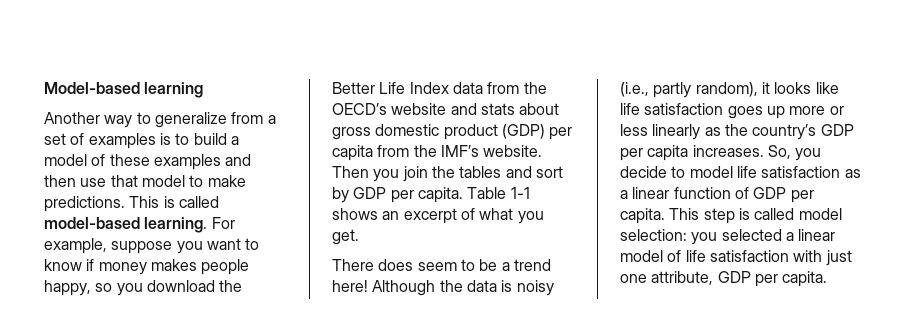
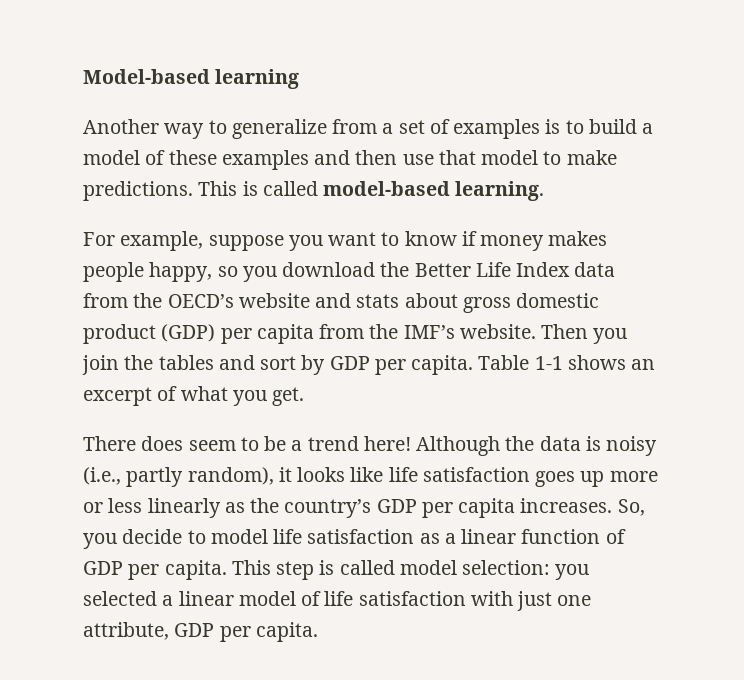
- This is called model-based learning. For example, suppose you want to know if money makes people happy, so you download the Better Life Index data from the OECD’s website and stats about gross domestic product (GDP) per capita from the IMF’s website.
+ This is called model-based learning.
+ For example, suppose you want to know if money makes people happy, so you download the Better Life Index data from the OECD’s website and stats about gross domestic product (GDP) per capita from the IMF’s website.

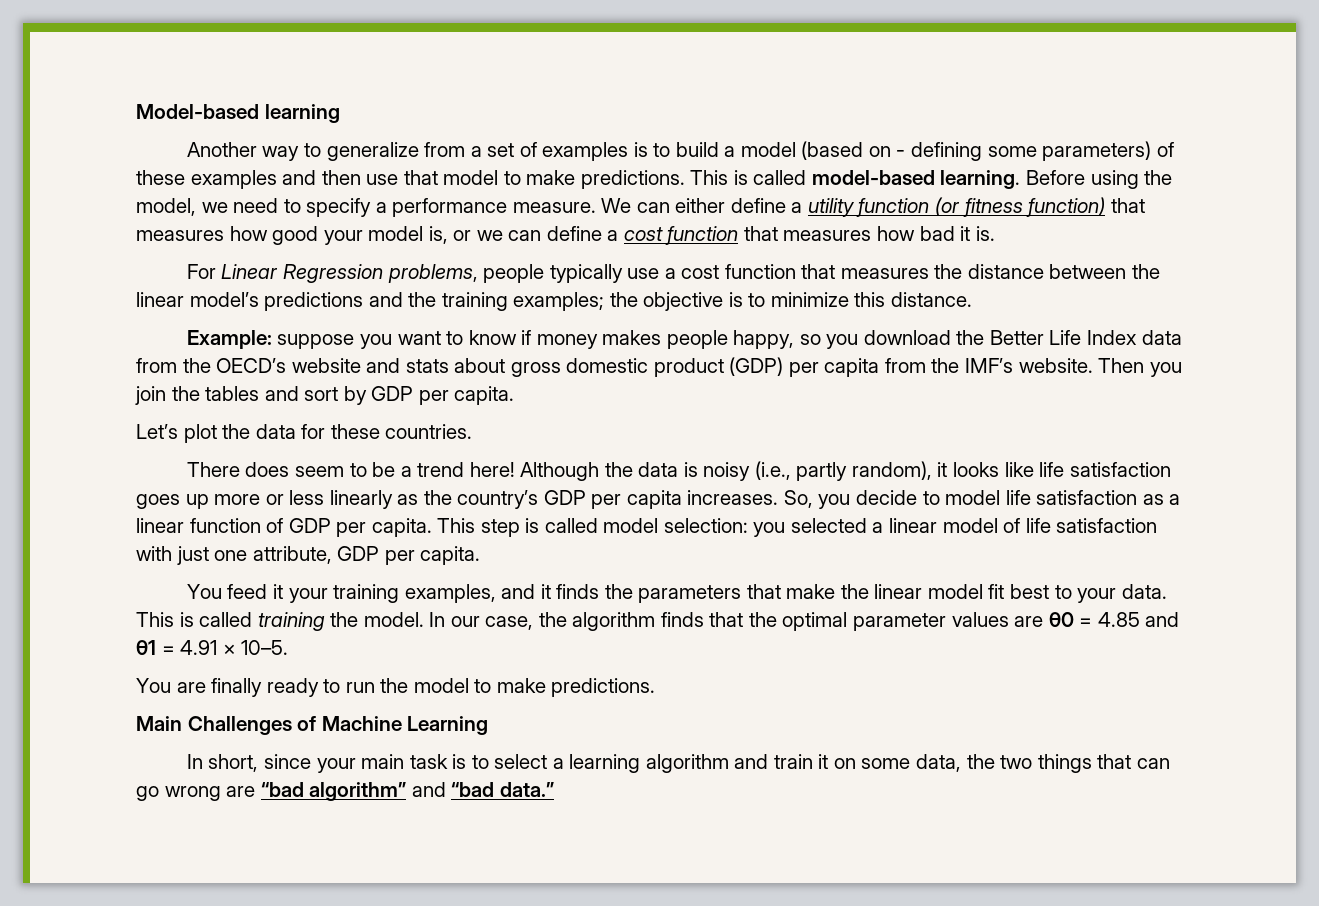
- Another way to generalize from a set of examples is to build a model of these examples and then use that model to make predictions.
+ Another way to generalize from a set of examples is to build a model (based on - defining some parameters) of these examples and then use that model to make predictions.
- This is called model-based learning.
- For example, suppose you want to know if money makes people happy, so you download the Better Life Index data from the OECD’s website and stats about gross domestic product (GDP) per capita from the IMF’s website.
+ This is called model-based learning. Before using the model, we need to specify a performance measure. We can either define a utility function (or fitness function) that measures how good your model is, or we can define a cost function that measures how bad it is.
+ For Linear Regression problems, people typically use a cost function that measures the distance between the linear model’s predictions and the training examples; the objective is to minimize this distance.
+ Example: suppose you want to know if money makes people happy, so you download the Better Life Index data from the OECD’s website and stats about gross domestic product (GDP) per capita from the IMF’s website.
- Then you join the tables and sort by GDP per capita. Table 1-1 shows an excerpt of what you get.
+ Then you join the tables and sort by GDP per capita.
+ Let’s plot the data for these countries.
+ You feed it your training examples, and it finds the parameters that make the linear model fit best to your data. This is called training the model. In our case, the algorithm finds that the optimal parameter values are θ0 = 4.85 and θ1 = 4.91 × 10–5.
+ You are finally ready to run the model to make predictions.
+ Main Challenges of Machine Learning
+ In short, since your main task is to select a learning algorithm and train it on some data, the two things that can go wrong are “bad algorithm” and “bad data.”

